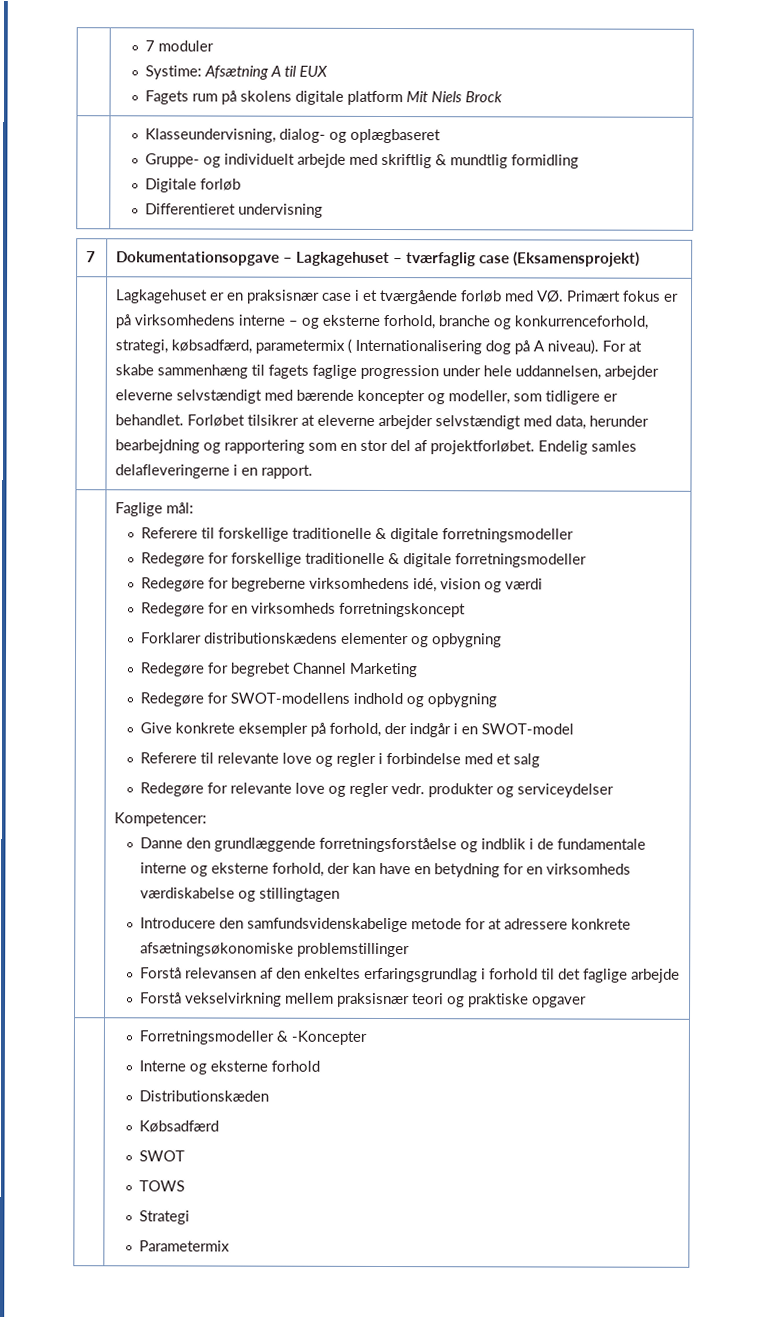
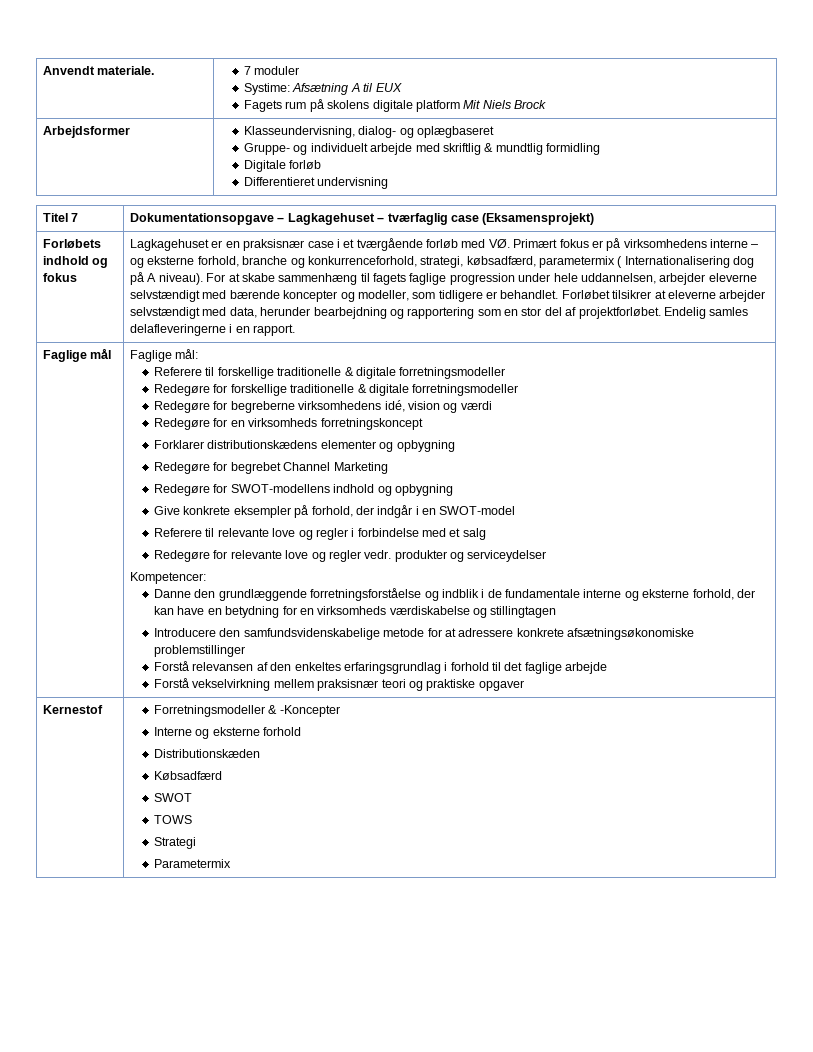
- | 7 moduler
+ Anvendt materiale. | 7 moduler
- | Klasseundervisning, dialog- og oplægbaseret
+ Arbejdsformer | Klasseundervisning, dialog- og oplægbaseret
- 7 | Dokumentationsopgave – Lagkagehuset – tværfaglig case (Eksamensprojekt)
+ Titel 7 | Dokumentationsopgave – Lagkagehuset – tværfaglig case (Eksamensprojekt)
+ Forløbets indhold og fokus
+ Faglige mål
- | Forretningsmodeller & -Koncepter
+ Kernestof | Forretningsmodeller & -Koncepter

